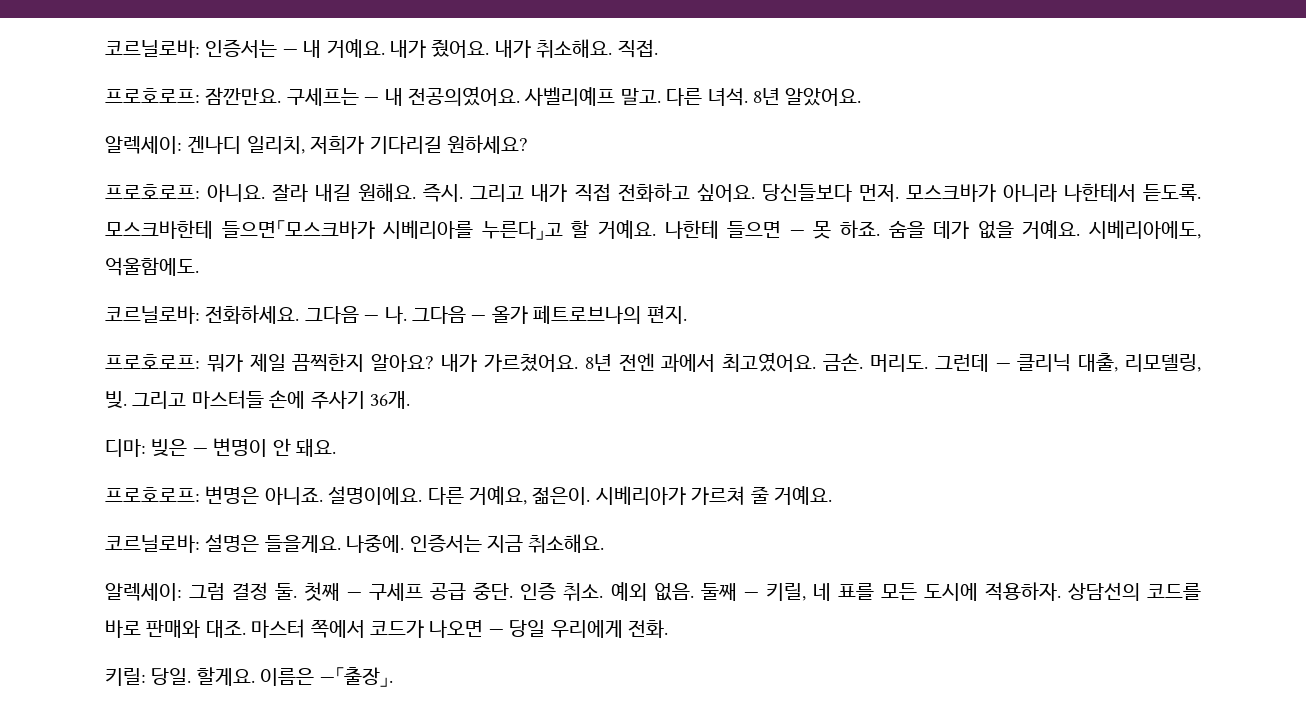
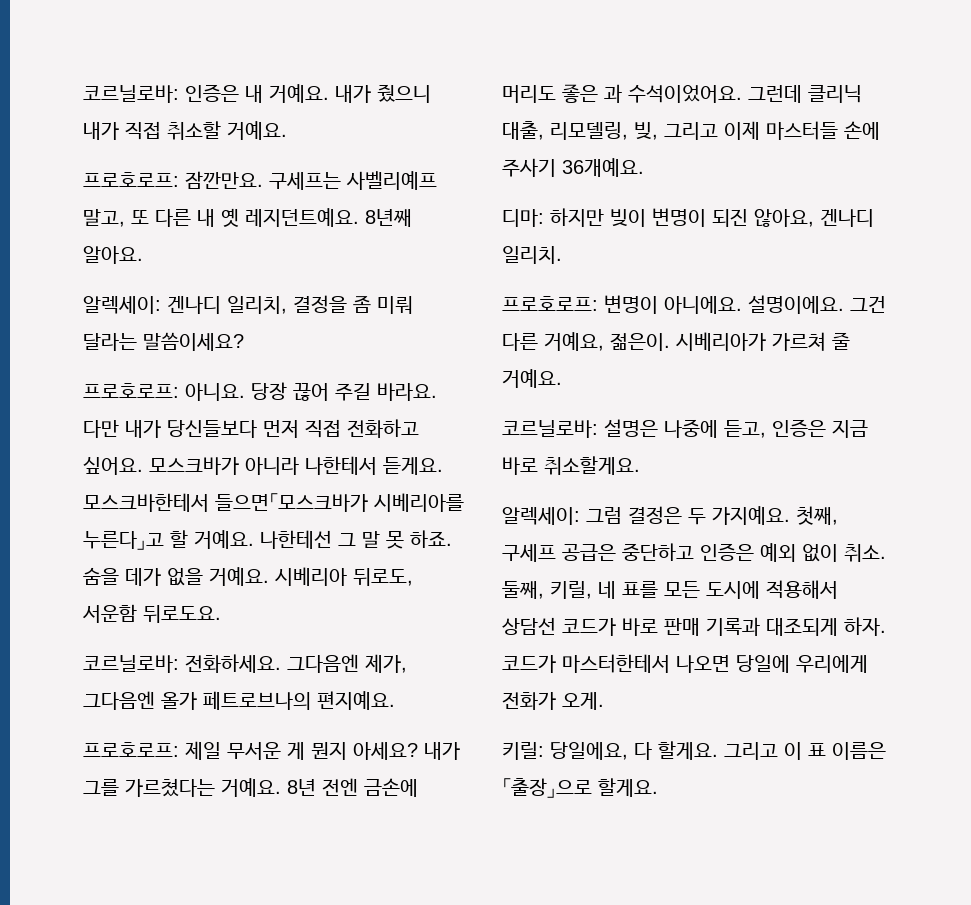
- 코르닐로바: 인증서는 — 내 거예요.
+ 코르닐로바: 인증은 내 거예요.
- 내가 줬어요. 내가 취소해요. 직접.
- 프로호로프: 잠깐만요. 구세프는 — 내 전공의였어요. 사벨리예프 말고. 다른 녀석. 8년 알았어요.
- 알렉세이: 겐나디 일리치, 저희가 기다리길 원하세요?
- 프로호로프: 아니요. 잘라 내길 원해요. 즉시. 그리고 내가 직접 전화하고 싶어요.
+ 내가 줬으니 내가 직접 취소할 거예요.
+ 프로호로프: 잠깐만요. 구세프는 사벨리예프 말고, 또 다른 내 옛 레지던트예요. 8년째 알아요.
+ 알렉세이: 겐나디 일리치, 결정을 좀 미뤄 달라는 말씀이세요?
+ 프로호로프: 아니요. 당장 끊어 주길 바라요. 다만 내가 당신들보다 먼저 직접 전화하고 싶어요.
- 당신들보다 먼저.
- 모스크바가 아니라 나한테서 듣도록. 모스크바한테 들으면「모스크바가 시베리아를 누른다」고 할 거예요.
+ 모스크바가 아니라 나한테서 듣게요. 모스크바한테서 들으면「모스크바가 시베리아를 누른다」고 할 거예요.
- 나한테 들으면 — 못 하죠.
+ 나한테선 그 말 못 하죠.
- 시베리아에도, 억울함에도.
- 코르닐로바: 전화하세요. 그다음 — 나. 그다음 — 올가 페트로브나의 편지.
- 프로호로프: 뭐가 제일 끔찍한지 알아요? 내가 가르쳤어요. 8년 전엔 과에서 최고였어요. 금손. 머리도. 그런데 — 클리닉 대출, 리모델링, 빚. 그리고 마스터들 손에 주사기 36개.
+ 시베리아 뒤로도, 서운함 뒤로도요.
+ 코르닐로바: 전화하세요. 그다음엔 제가, 그다음엔 올가 페트로브나의 편지예요.
+ 프로호로프: 제일 무서운 게 뭔지 아세요? 내가 그를 가르쳤다는 거예요. 8년 전엔 금손에 머리도 좋은 과 수석이었어요. 그런데 클리닉 대출, 리모델링, 빚, 그리고 이제 마스터들 손에 주사기 36개예요.
- 디마: 빚은 — 변명이 안 돼요.
- 프로호로프: 변명은 아니죠. 설명이에요. 다른 거예요, 젊은이.
+ 디마: 하지만 빚이 변명이 되진 않아요, 겐나디 일리치.
+ 프로호로프: 변명이 아니에요. 설명이에요. 그건 다른 거예요, 젊은이.
- 코르닐로바: 설명은 들을게요. 나중에. 인증서는 지금 취소해요.
- 알렉세이: 그럼 결정 둘. 첫째 — 구세프 공급 중단. 인증 취소. 예외 없음. 둘째 — 키릴, 네 표를 모든 도시에 적용하자. 상담선의 코드를 바로 판매와 대조. 마스터 쪽에서 코드가 나오면 — 당일 우리에게 전화.
- 키릴: 당일. 할게요. 이름은 —「출장」.
+ 코르닐로바: 설명은 나중에 듣고, 인증은 지금 바로 취소할게요.
+ 알렉세이: 그럼 결정은 두 가지예요. 첫째, 구세프 공급은 중단하고 인증은 예외 없이 취소. 둘째, 키릴, 네 표를 모든 도시에 적용해서 상담선 코드가 바로 판매 기록과 대조되게 하자. 코드가 마스터한테서 나오면 당일에 우리에게 전화가 오게.
+ 키릴: 당일에요, 다 할게요. 그리고 이 표 이름은「출장」으로 할게요.

